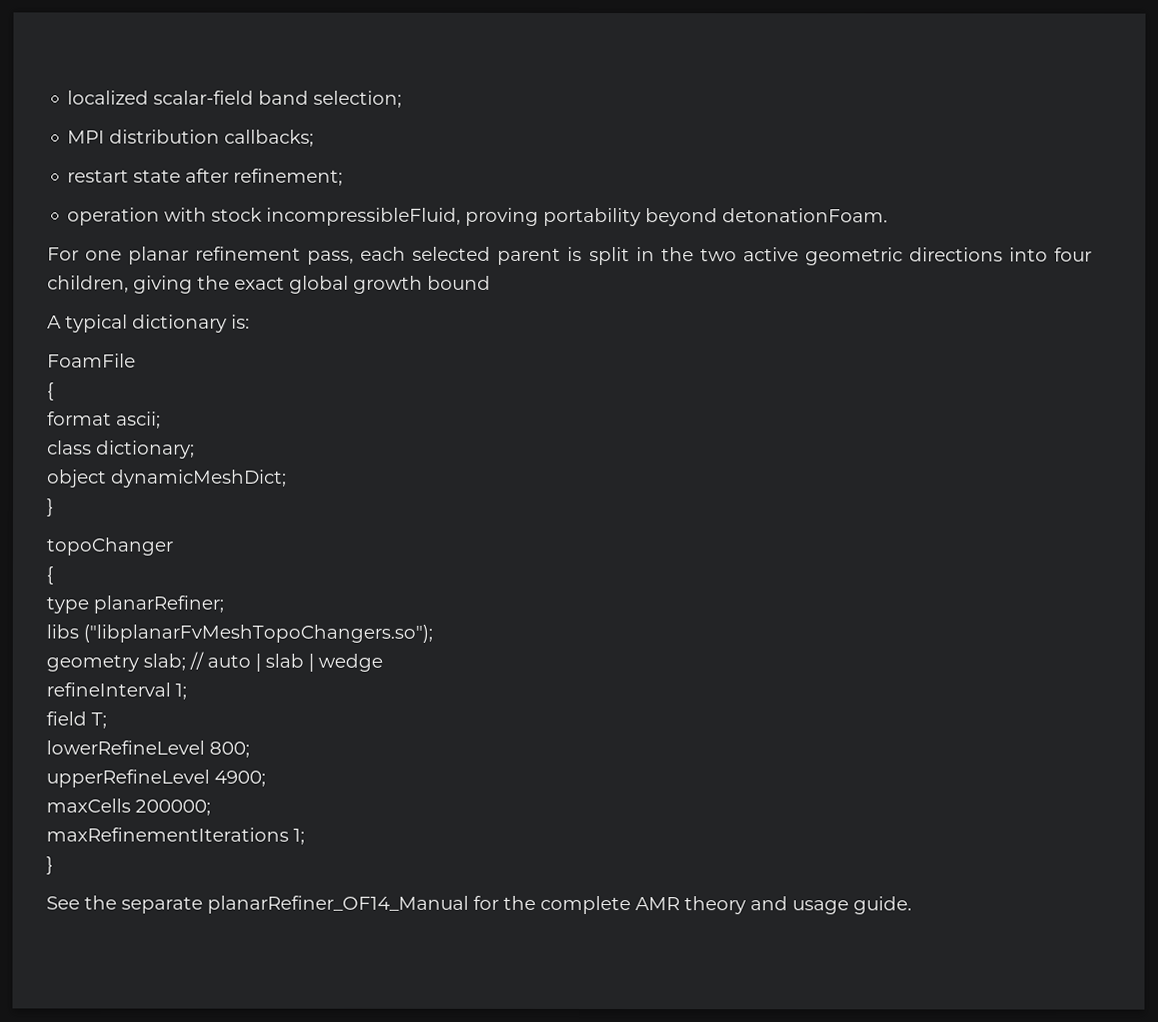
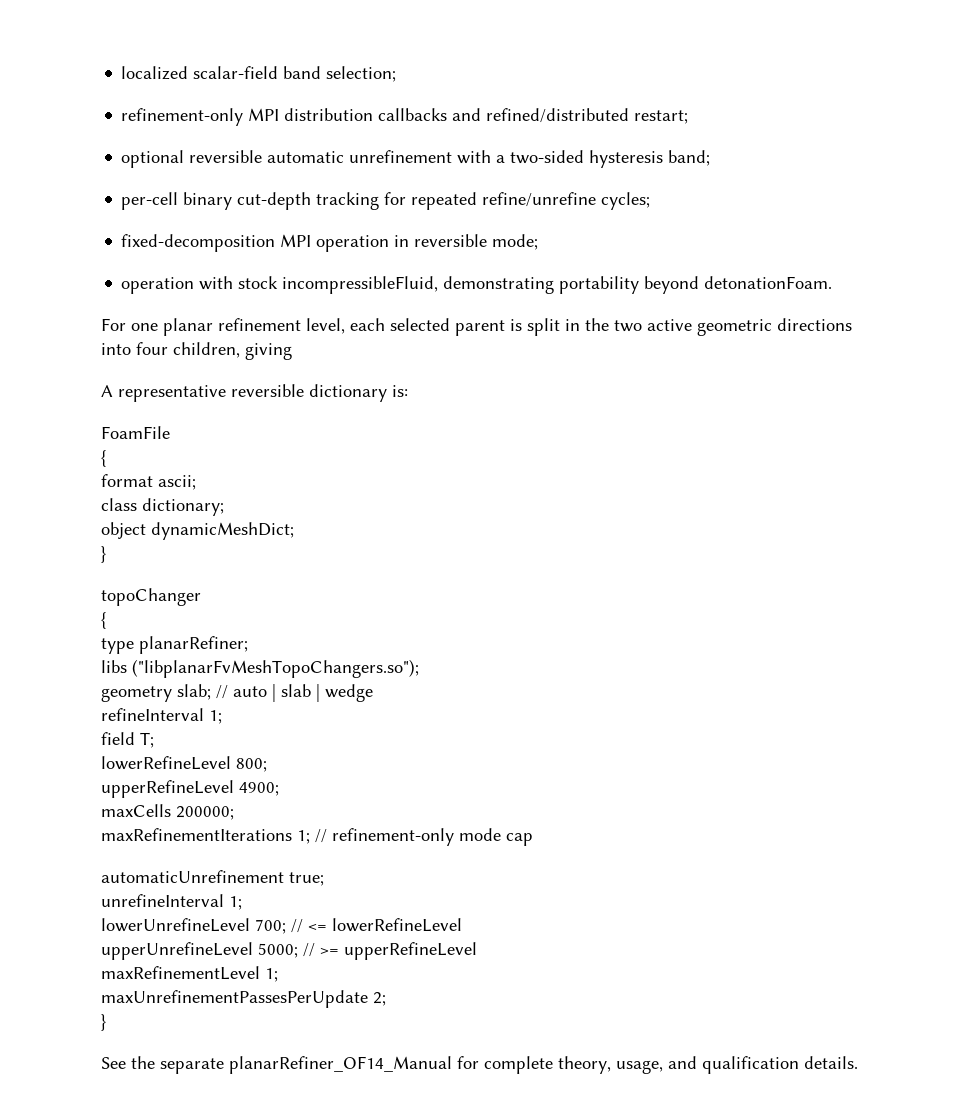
- MPI distribution callbacks;
- restart state after refinement;
+ refinement-only MPI distribution callbacks and refined/distributed restart;
+ optional reversible automatic unrefinement with a two-sided hysteresis band;
+ per-cell binary cut-depth tracking for repeated refine/unrefine cycles;
+ fixed-decomposition MPI operation in reversible mode;
- operation with stock incompressibleFluid, proving portability beyond detonationFoam.
+ operation with stock incompressibleFluid, demonstrating portability beyond detonationFoam.
- For one planar refinement pass, each selected parent is split in the two active geometric directions into four children, giving the exact global growth bound
+ For one planar refinement level, each selected parent is split in the two active geometric directions into four children, giving
- A typical dictionary is:
+ A representative reversible dictionary is:
- maxRefinementIterations 1;
+ maxRefinementIterations 1; // refinement-only mode cap
+ automaticUnrefinement true;
+ unrefineInterval 1;
+ lowerUnrefineLevel 700; // <= lowerRefineLevel
+ upperUnrefineLevel 5000; // >= upperRefineLevel
+ maxRefinementLevel 1;
+ maxUnrefinementPassesPerUpdate 2;
- See the separate planarRefiner_OF14_Manual for the complete AMR theory and usage guide.
+ See the separate planarRefiner_OF14_Manual for complete theory, usage, and qualification details.

